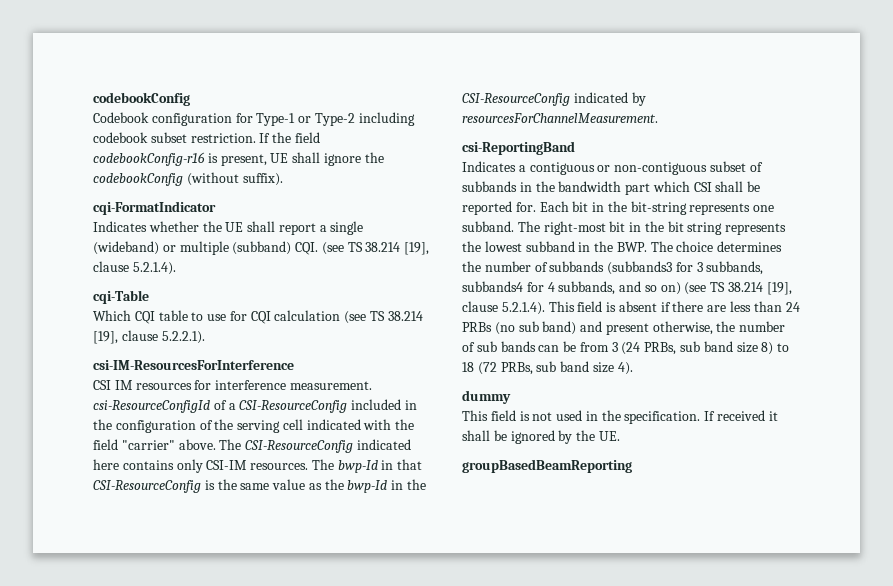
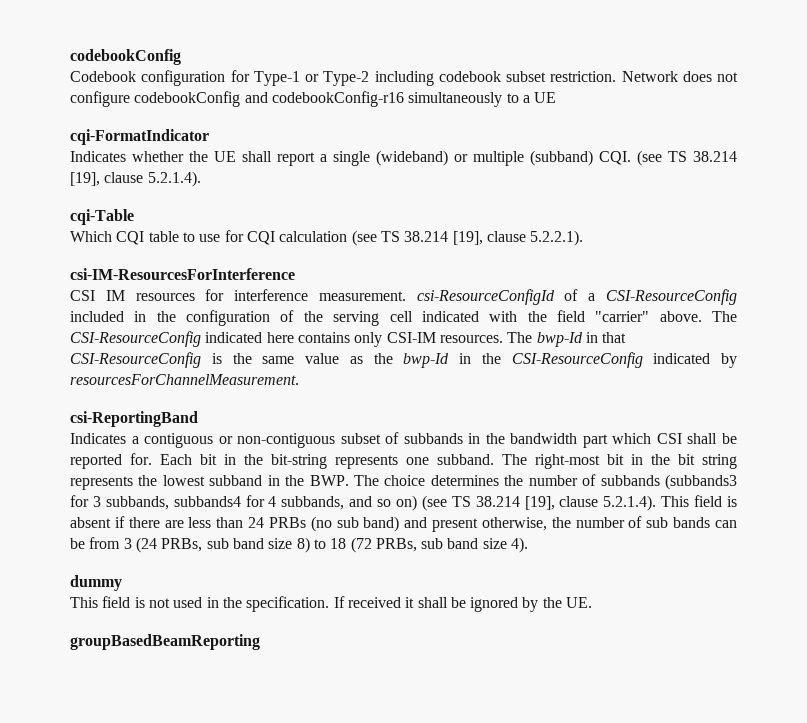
- If the field codebookConfig-r16 is present, UE shall ignore the codebookConfig (without suffix).
+ Network does not configure codebookConfig and codebookConfig-r16 simultaneously to a UE

